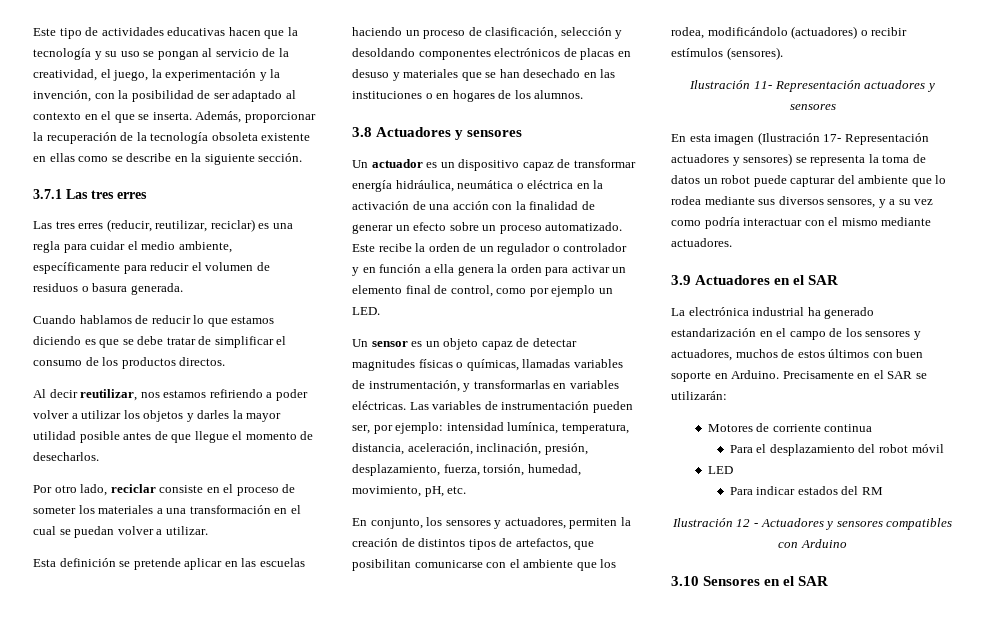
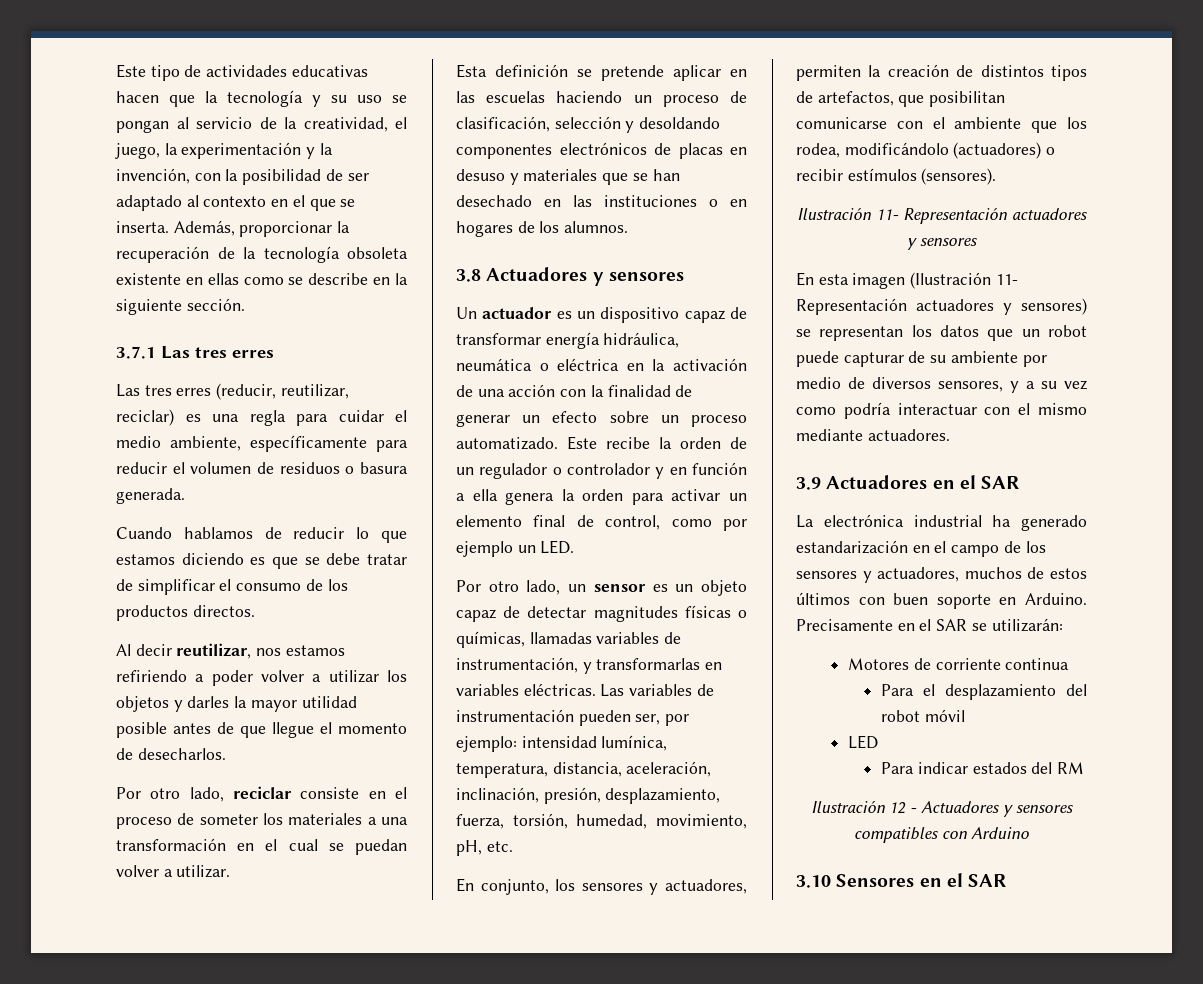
- Un sensor es un objeto capaz de detectar magnitudes físicas o químicas, llamadas variables de instrumentación, y transformarlas en variables eléctricas.
+ Por otro lado, un sensor es un objeto capaz de detectar magnitudes físicas o químicas, llamadas variables de instrumentación, y transformarlas en variables eléctricas.
- En esta imagen (Ilustración 17- Representación actuadores y sensores) se representa la toma de datos un robot puede capturar del ambiente que lo rodea mediante sus diversos sensores, y a su vez como podría interactuar con el mismo mediante actuadores.
+ En esta imagen (Ilustración 11- Representación actuadores y sensores) se representan los datos que un robot puede capturar de su ambiente por medio de diversos sensores, y a su vez como podría interactuar con el mismo mediante actuadores.

